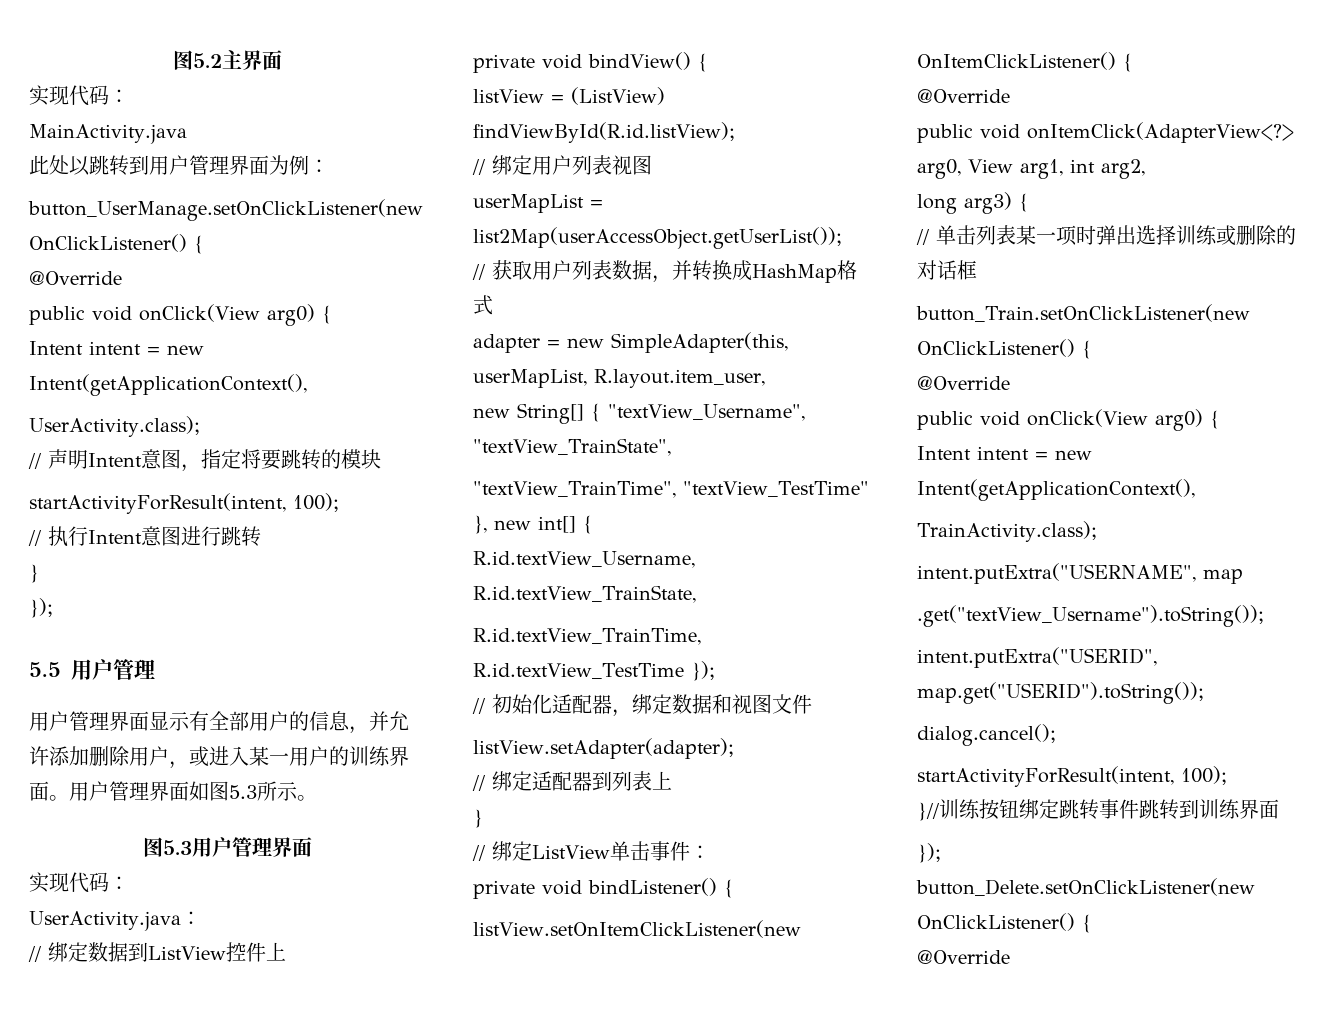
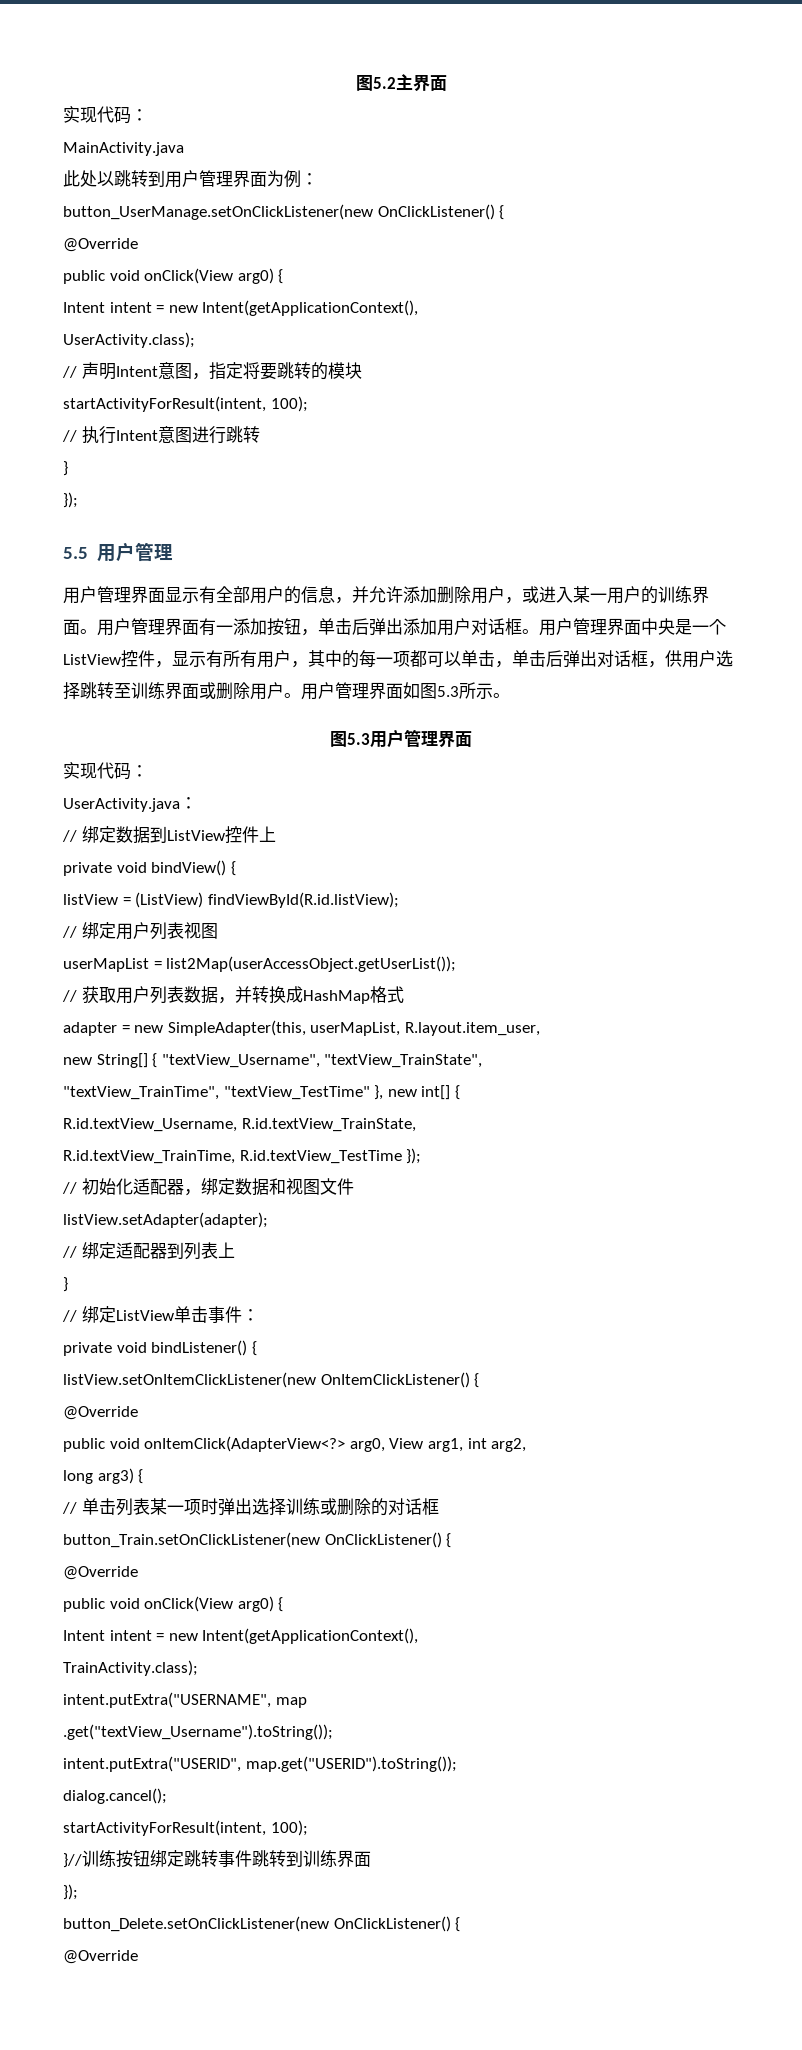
- 用户管理界面如图5.3所示。
+ 用户管理界面有一添加按钮，单击后弹出添加用户对话框。用户管理界面中央是一个ListView控件，显示有所有用户，其中的每一项都可以单击，单击后弹出对话框，供用户选择跳转至训练界面或删除用户。用户管理界面如图5.3所示。

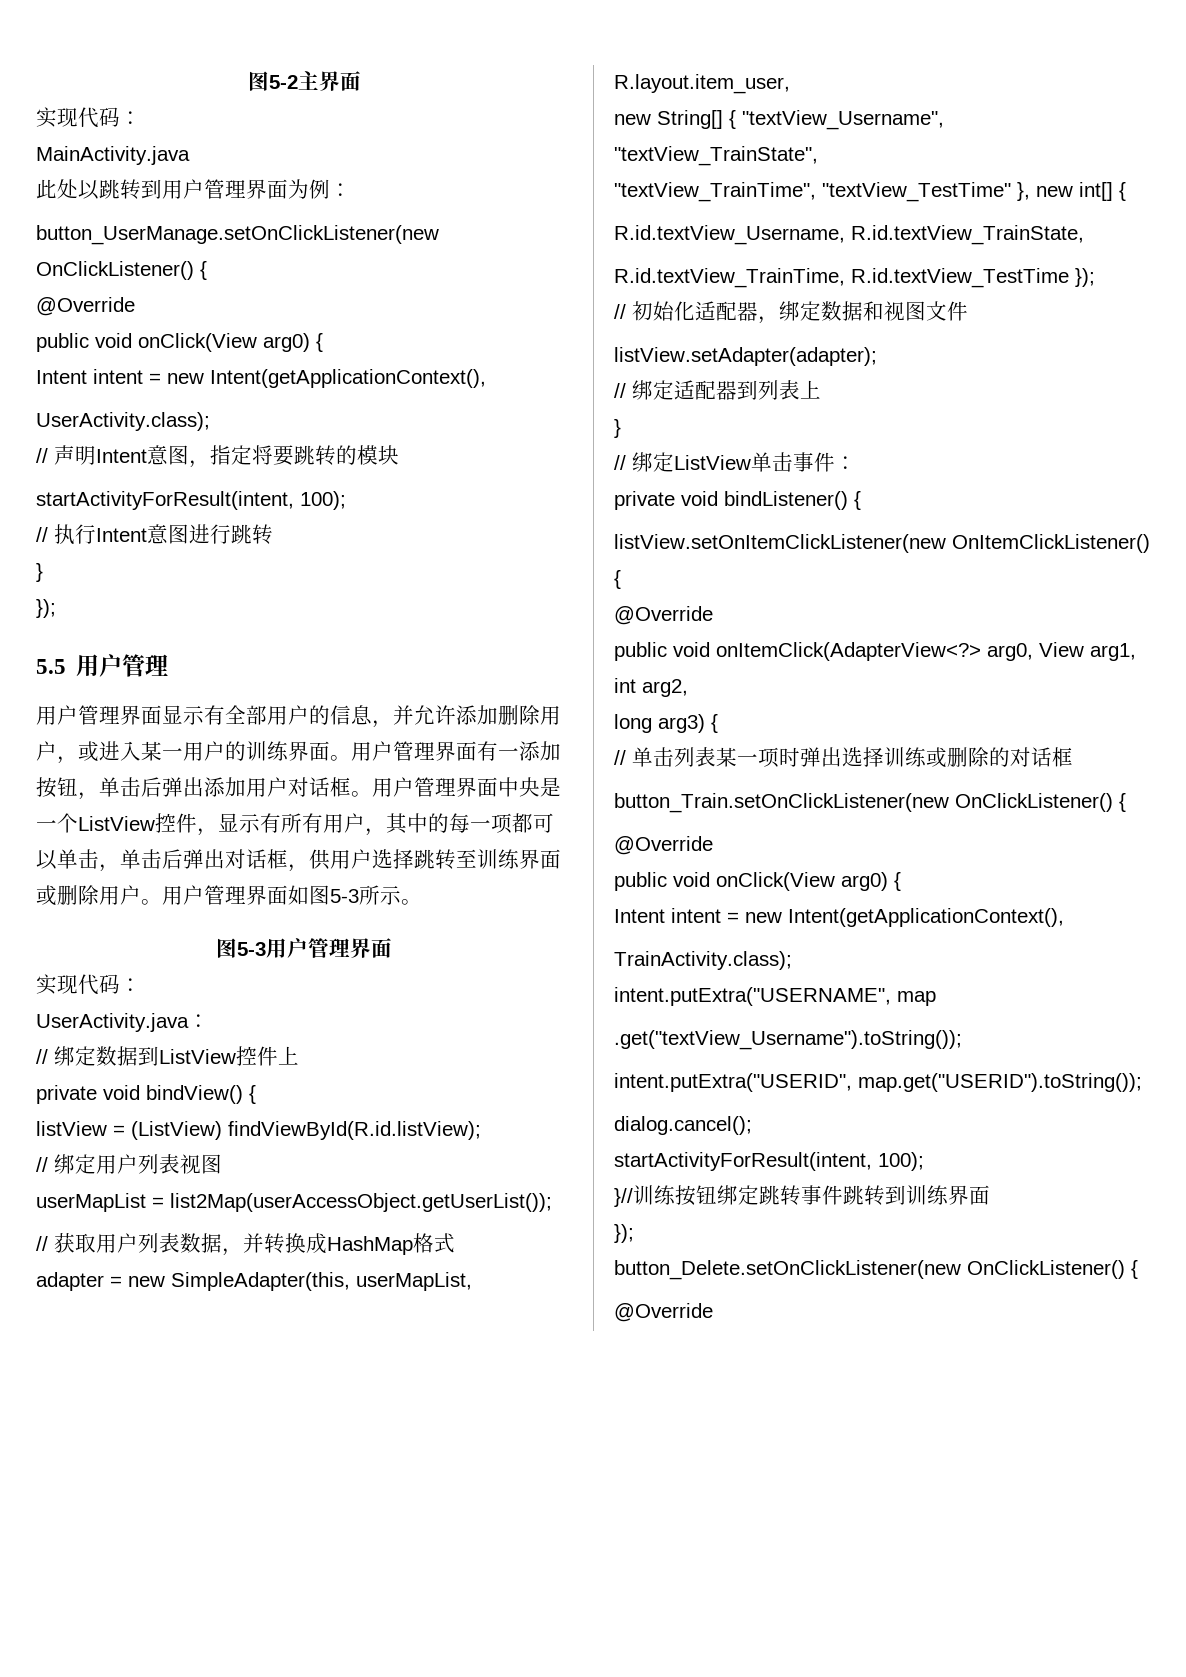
- 图5.2主界面
+ 图5-2主界面
- 用户管理界面如图5.3所示。
+ 用户管理界面如图5-3所示。
- 图5.3用户管理界面
+ 图5-3用户管理界面

